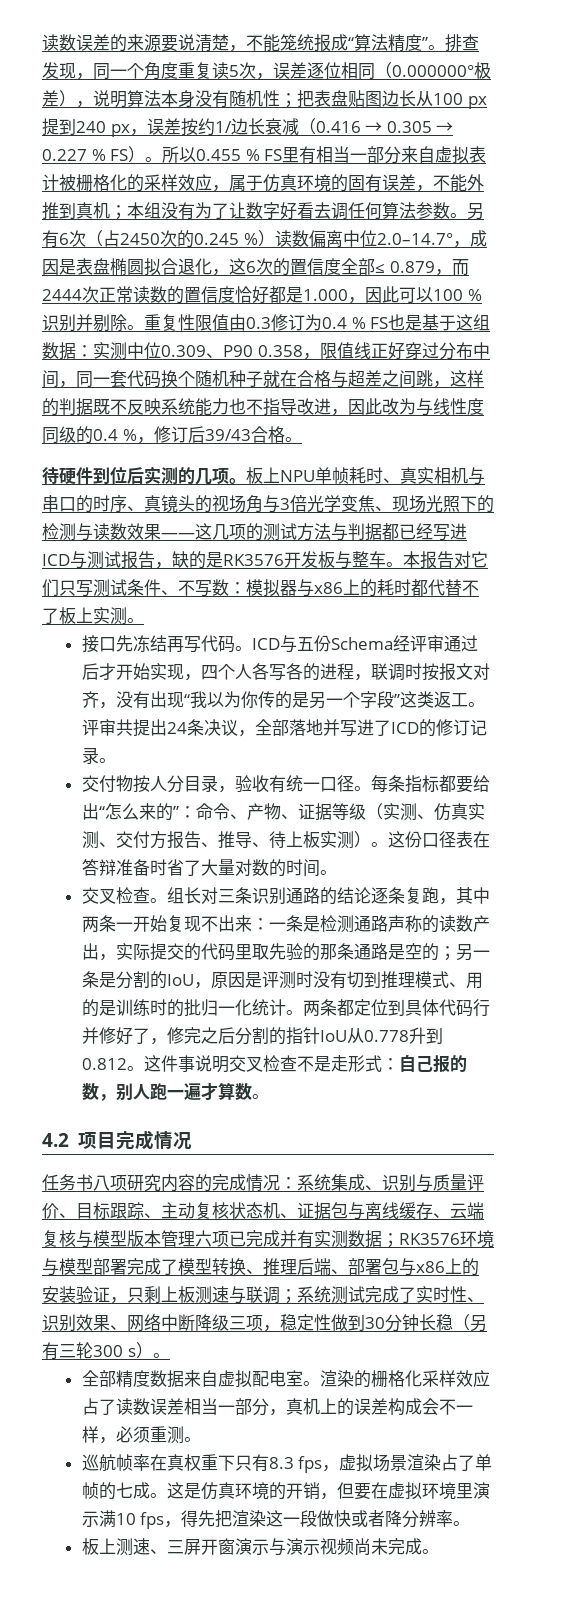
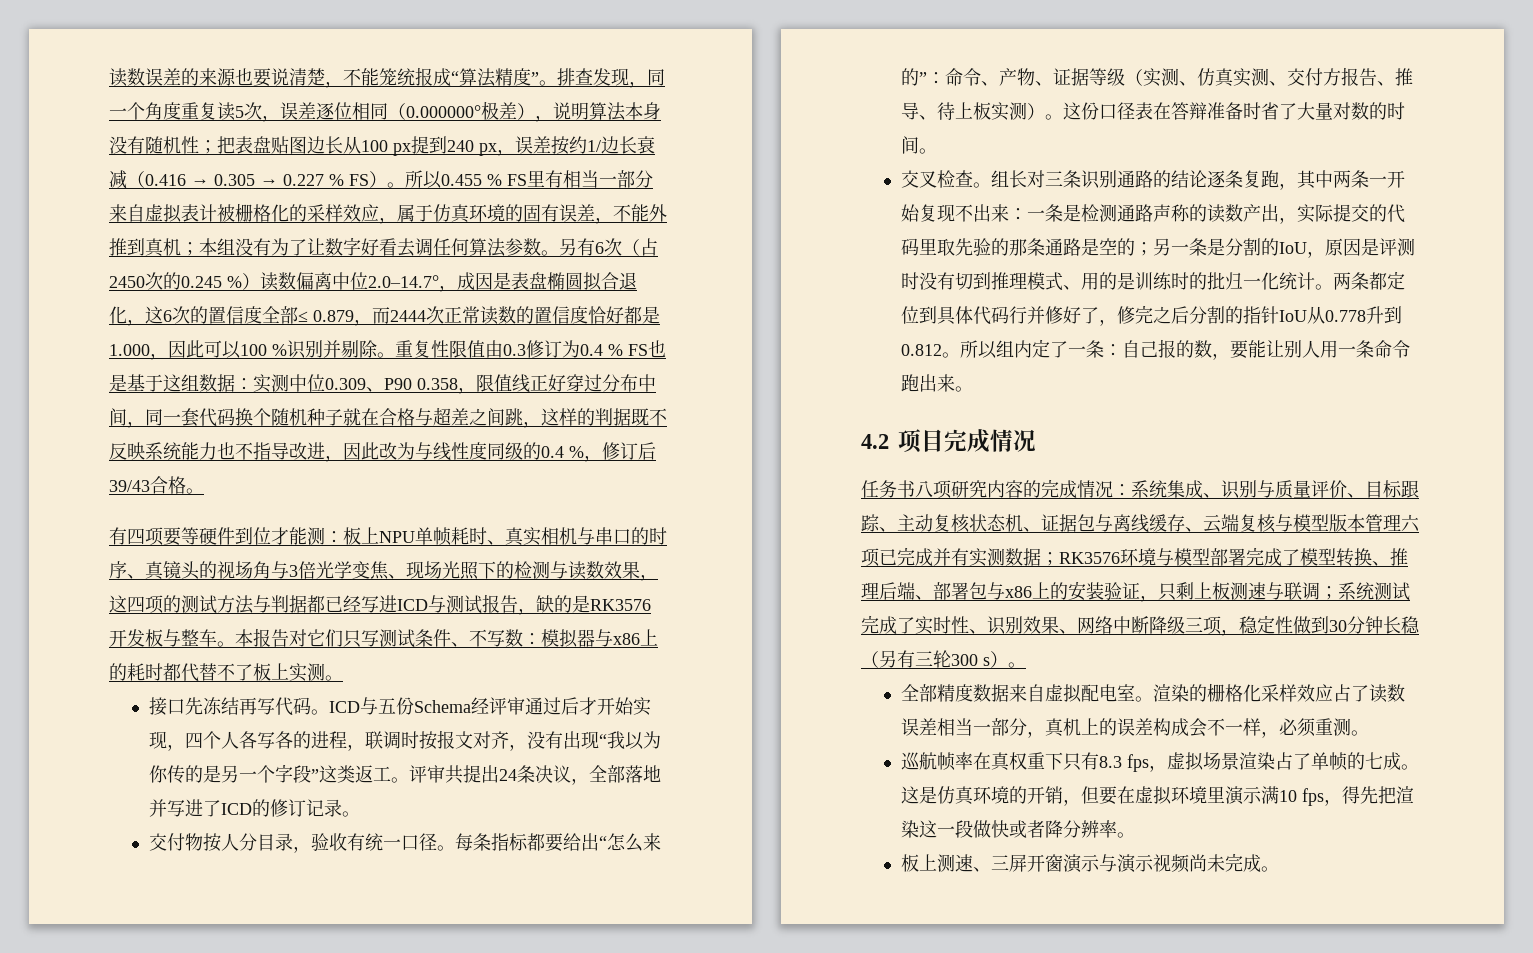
- 读数误差的来源要说清楚，不能笼统报成“算法精度”。
+ 读数误差的来源也要说清楚，不能笼统报成“算法精度”。
- 待硬件到位后实测的几项。板上NPU单帧耗时、真实相机与串口的时序、真镜头的视场角与3倍光学变焦、现场光照下的检测与读数效果——这几项的测试方法与判据都已经写进ICD与测试报告，缺的是RK3576开发板与整车。
+ 有四项要等硬件到位才能测：板上NPU单帧耗时、真实相机与串口的时序、真镜头的视场角与3倍光学变焦、现场光照下的检测与读数效果，这四项的测试方法与判据都已经写进ICD与测试报告，缺的是RK3576开发板与整车。
- 这件事说明交叉检查不是走形式：自己报的数，别人跑一遍才算数。
+ 所以组内定了一条：自己报的数，要能让别人用一条命令跑出来。

